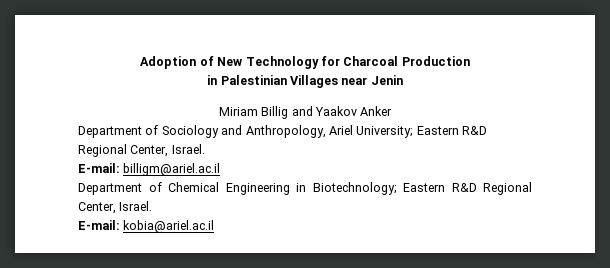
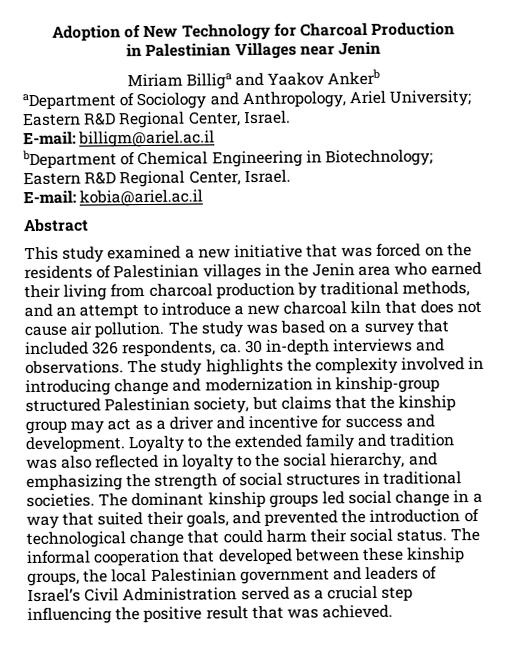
- Miriam Billig and Yaakov Anker
- Department of Sociology and Anthropology, Ariel University; Eastern R&D Regional Center, Israel.
+ Miriam Billiga and Yaakov Ankerb
+ aDepartment of Sociology and Anthropology, Ariel University; Eastern R&D Regional Center, Israel.
- Department of Chemical Engineering in Biotechnology; Eastern R&D Regional Center, Israel.
+ bDepartment of Chemical Engineering in Biotechnology; Eastern R&D Regional Center, Israel.
+ Abstract
+ This study examined a new initiative that was forced on the residents of Palestinian villages in the Jenin area who earned their living from charcoal production by traditional methods, and an attempt to introduce a new charcoal kiln that does not cause air pollution. The study was based on a survey that included 326 respondents, ca. 30 in-depth interviews and observations. The study highlights the complexity involved in introducing change and modernization in kinship-group structured Palestinian society, but claims that the kinship group may act as a driver and incentive for success and development. Loyalty to the extended family and tradition was also reflected in loyalty to the social hierarchy, and emphasizing the strength of social structures in traditional societies. The dominant kinship groups led social change in a way that suited their goals, and prevented the introduction of technological change that could harm their social status. The informal cooperation that developed between these kinship groups, the local Palestinian government and leaders of Israel’s Civil Administration served as a crucial step influencing the positive result that was achieved.

